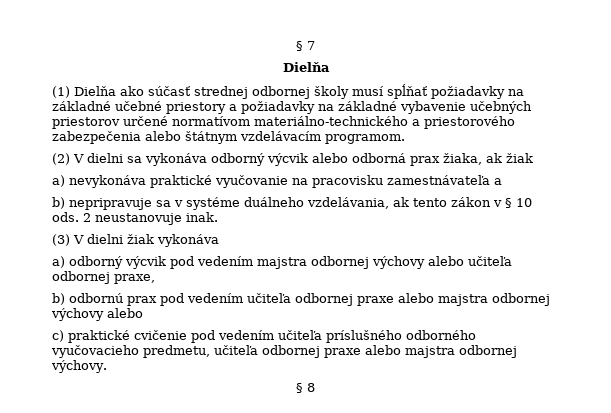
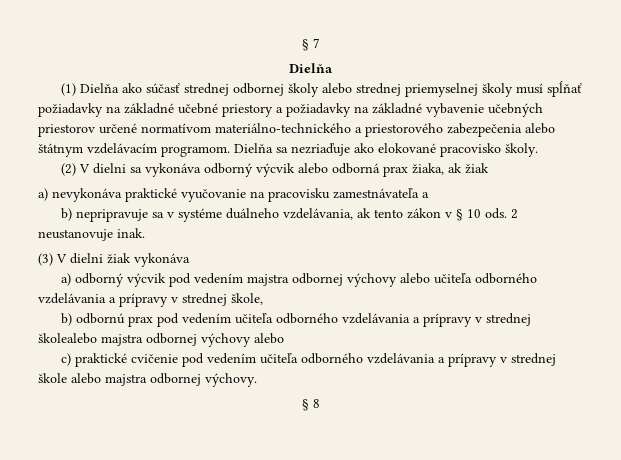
- (1) Dielňa ako súčasť strednej odbornej školy musí spĺňať požiadavky na základné učebné priestory a požiadavky na základné vybavenie učebných priestorov určené normatívom materiálno-technického a priestorového zabezpečenia alebo štátnym vzdelávacím programom.
+ (1) Dielňa ako súčasť strednej odbornej školy alebo strednej priemyselnej školy musí spĺňať požiadavky na základné učebné priestory a požiadavky na základné vybavenie učebných priestorov určené normatívom materiálno-technického a priestorového zabezpečenia alebo štátnym vzdelávacím programom. Dielňa sa nezriaďuje ako elokované pracovisko školy.
- a) odborný výcvik pod vedením majstra odbornej výchovy alebo učiteľa odbornej praxe,
+ a) odborný výcvik pod vedením majstra odbornej výchovy alebo učiteľa odborného vzdelávania a prípravy v strednej škole,
- b) odbornú prax pod vedením učiteľa odbornej praxe alebo majstra odbornej výchovy alebo
+ b) odbornú prax pod vedením učiteľa odborného vzdelávania a prípravy v strednej školealebo majstra odbornej výchovy alebo
- c) praktické cvičenie pod vedením učiteľa príslušného odborného vyučovacieho predmetu, učiteľa odbornej praxe alebo majstra odbornej výchovy.
+ c) praktické cvičenie pod vedením učiteľa odborného vzdelávania a prípravy v strednej škole alebo majstra odbornej výchovy.

